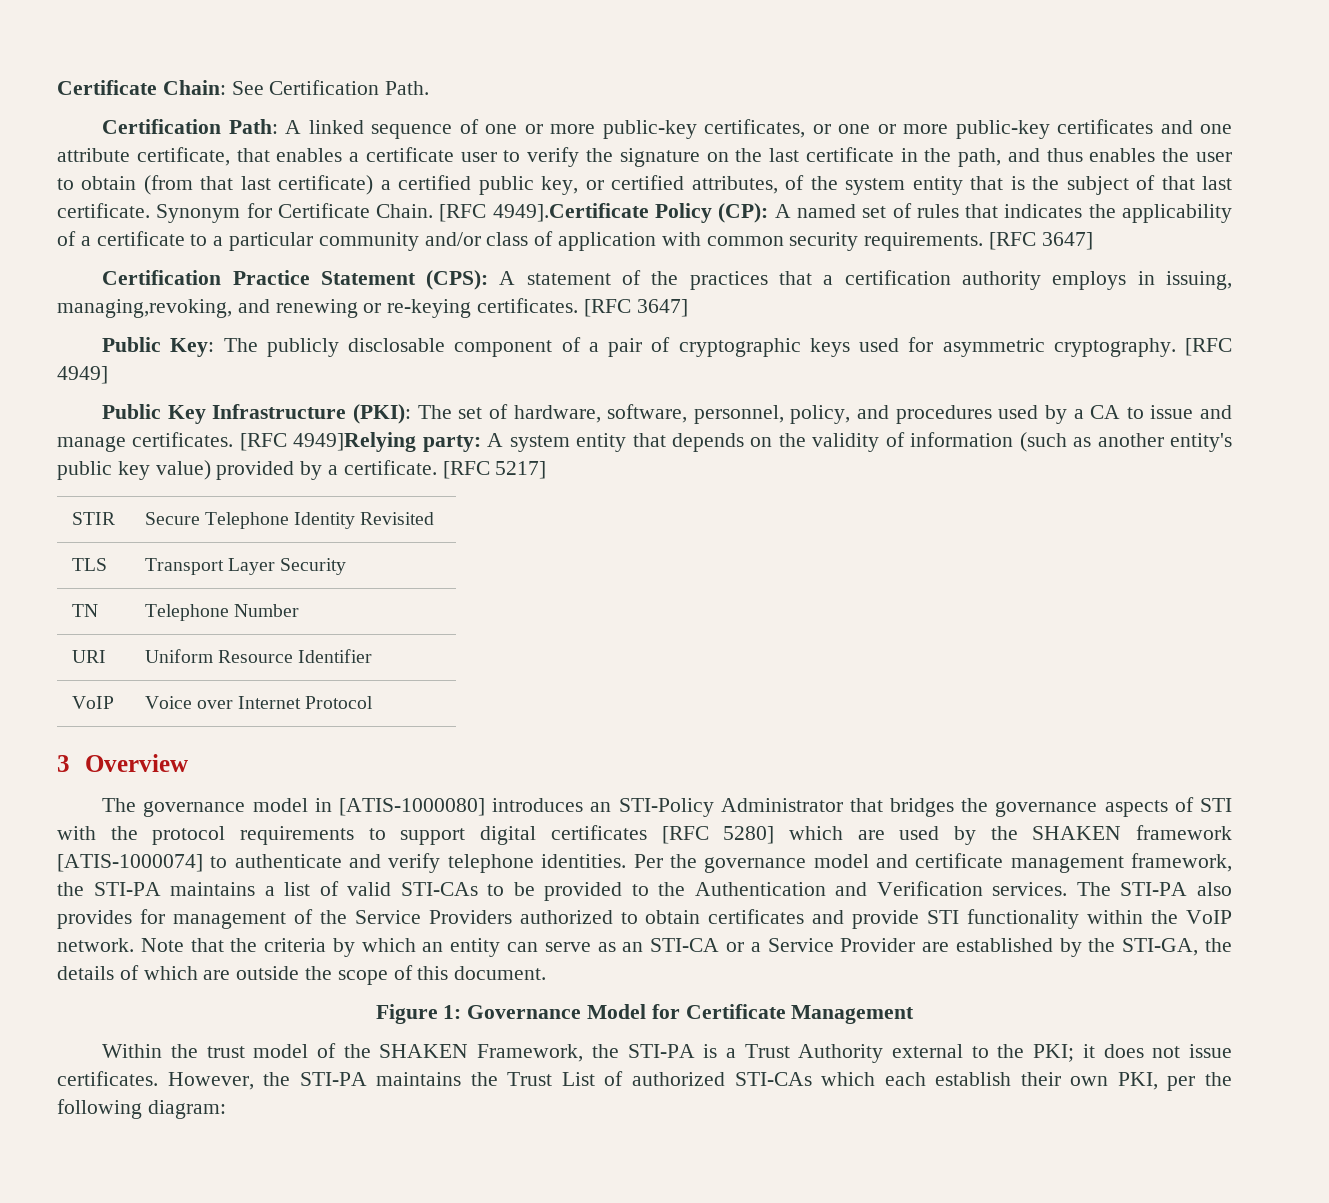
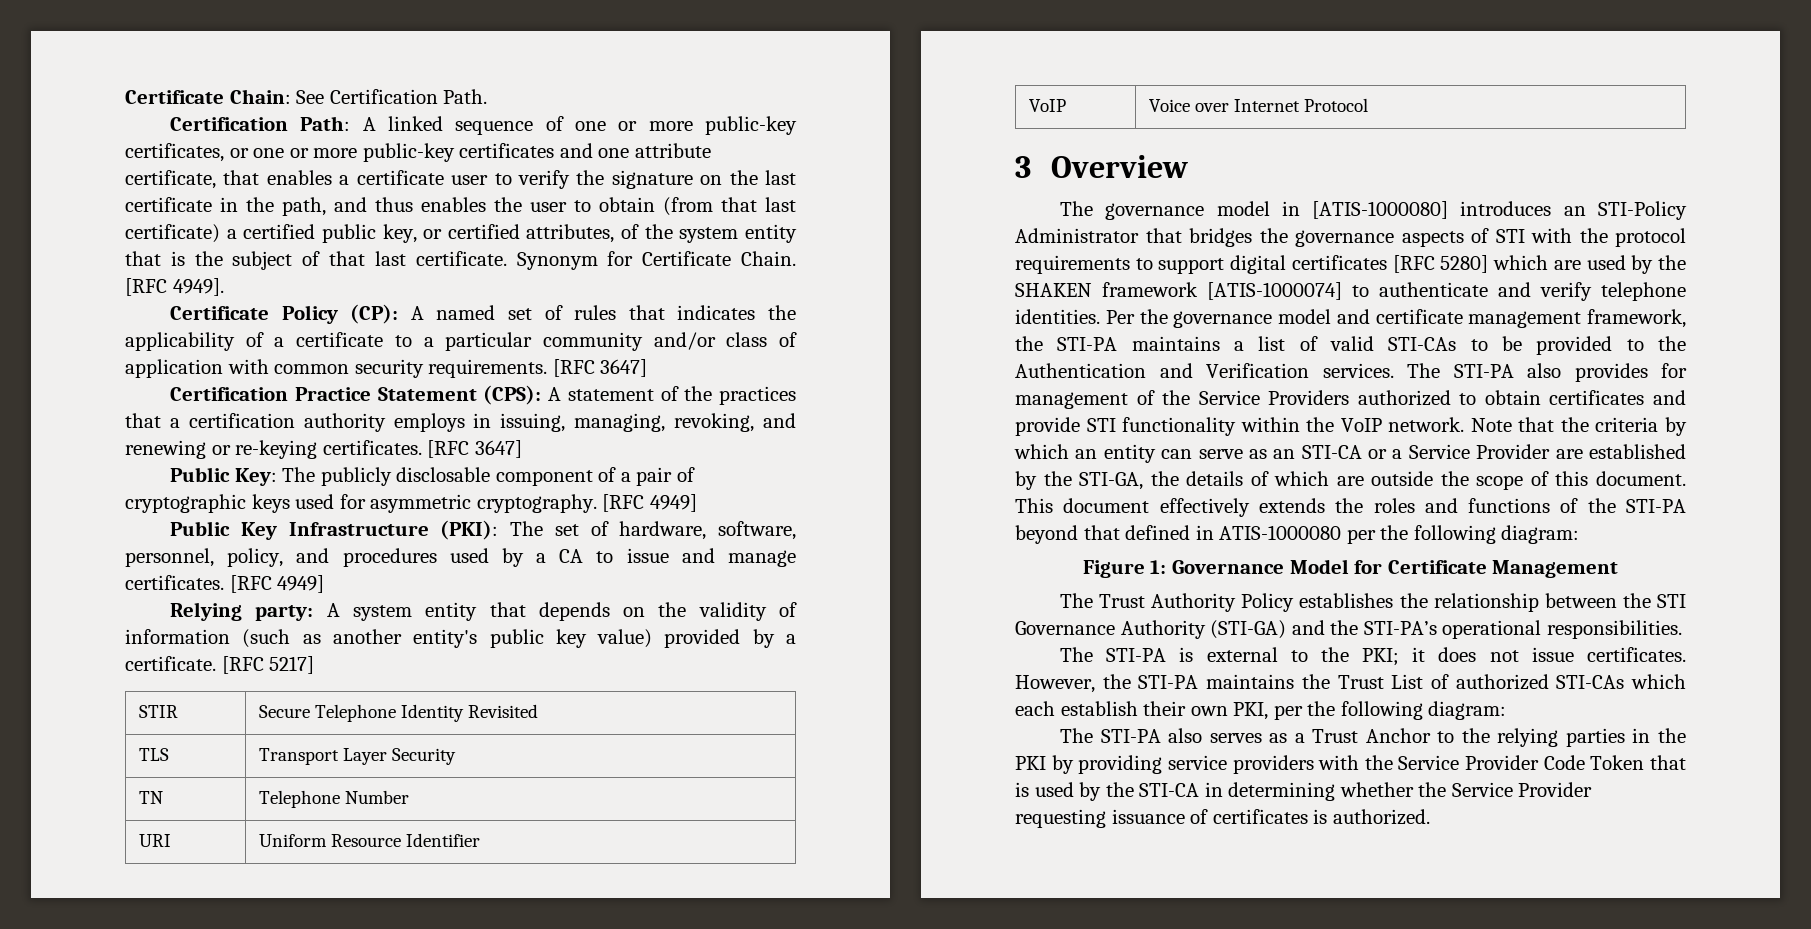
- [RFC 4949].Certificate Policy (CP): A named set of rules that indicates the applicability of a certificate to a particular community and/or class of application with common security requirements.
+ [RFC 4949].
+ Certificate Policy (CP): A named set of rules that indicates the applicability of a certificate to a particular community and/or class of application with common security requirements.
- Certification Practice Statement (CPS): A statement of the practices that a certification authority employs in issuing, managing,revoking, and renewing or re-keying certificates.
+ Certification Practice Statement (CPS): A statement of the practices that a certification authority employs in issuing, managing, revoking, and renewing or re-keying certificates.
- Public Key Infrastructure (PKI): The set of hardware, software, personnel, policy, and procedures used by a CA to issue and manage certificates. [RFC 4949]Relying party: A system entity that depends on the validity of information (such as another entity's public key value) provided by a certificate.
+ Public Key Infrastructure (PKI): The set of hardware, software, personnel, policy, and procedures used by a CA to issue and manage certificates. [RFC 4949]
+ Relying party: A system entity that depends on the validity of information (such as another entity's public key value) provided by a certificate.
+ This document effectively extends the roles and functions of the STI-PA beyond that defined in ATIS-1000080 per the following diagram:
- Within the trust model of the SHAKEN Framework, the STI-PA is a Trust Authority external to the PKI; it does not issue certificates.
+ The Trust Authority Policy establishes the relationship between the STI Governance Authority (STI-GA) and the STI-PA’s operational responsibilities.
+ The STI-PA is external to the PKI; it does not issue certificates.
+ The STI-PA also serves as a Trust Anchor to the relying parties in the PKI by providing service providers with the Service Provider Code Token that is used by the STI-CA in determining whether the Service Provider requesting issuance of certificates is authorized.

